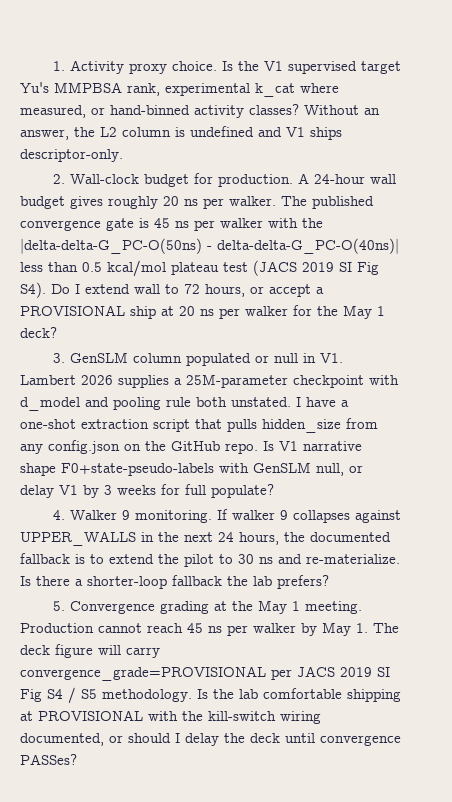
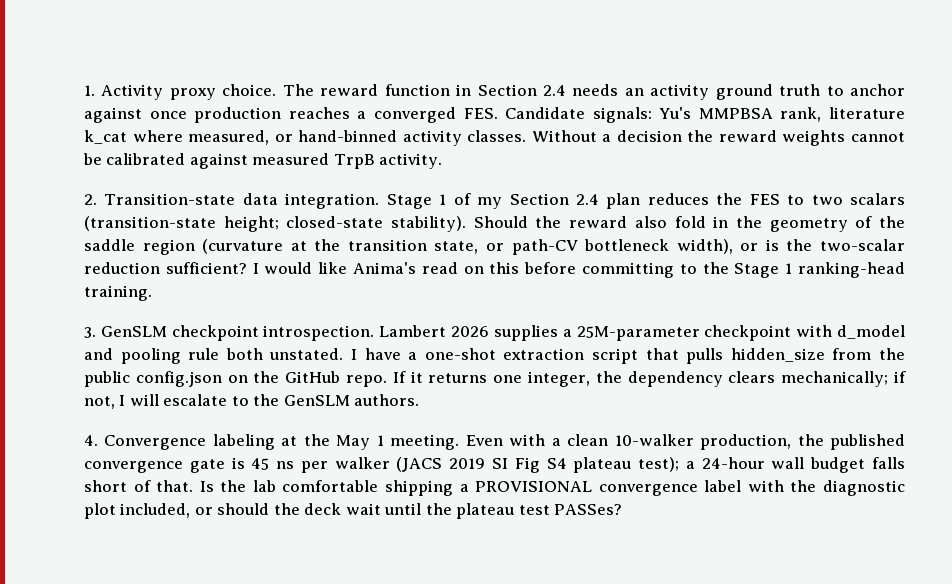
- Is the V1 supervised target Yu's MMPBSA rank, experimental k_cat where measured, or hand-binned activity classes? Without an answer, the L2 column is undefined and V1 ships descriptor-only.
- 2. Wall-clock budget for production. A 24-hour wall budget gives roughly 20 ns per walker. The published convergence gate is 45 ns per walker with the |delta-delta-G_PC-O(50ns) - delta-delta-G_PC-O(40ns)| less than 0.5 kcal/mol plateau test (JACS 2019 SI Fig S4). Do I extend wall to 72 hours, or accept a PROVISIONAL ship at 20 ns per walker for the May 1 deck?
- 3. GenSLM column populated or null in V1. Lambert 2026 supplies a 25M-parameter checkpoint with d_model and pooling rule both unstated.
+ The reward function in Section 2.4 needs an activity ground truth to anchor against once production reaches a converged FES. Candidate signals: Yu's MMPBSA rank, literature k_cat where measured, or hand-binned activity classes. Without a decision the reward weights cannot be calibrated against measured TrpB activity.
+ 2. Transition-state data integration. Stage 1 of my Section 2.4 plan reduces the FES to two scalars (transition-state height; closed-state stability). Should the reward also fold in the geometry of the saddle region (curvature at the transition state, or path-CV bottleneck width), or is the two-scalar reduction sufficient? I would like Anima's read on this before committing to the Stage 1 ranking-head training.
+ 3. GenSLM checkpoint introspection. Lambert 2026 supplies a 25M-parameter checkpoint with d_model and pooling rule both unstated.
- I have a one-shot extraction script that pulls hidden_size from any config.json on the GitHub repo.
+ I have a one-shot extraction script that pulls hidden_size from the public config.json on the GitHub repo.
- Is V1 narrative shape F0+state-pseudo-labels with GenSLM null, or delay V1 by 3 weeks for full populate?
- 4. Walker 9 monitoring. If walker 9 collapses against UPPER_WALLS in the next 24 hours, the documented fallback is to extend the pilot to 30 ns and re-materialize. Is there a shorter-loop fallback the lab prefers?
- 5. Convergence grading at the May 1 meeting.
+ If it returns one integer, the dependency clears mechanically; if not, I will escalate to the GenSLM authors.
+ 4. Convergence labeling at the May 1 meeting.
- Production cannot reach 45 ns per walker by May 1. The deck figure will carry convergence_grade=PROVISIONAL per JACS 2019 SI Fig S4 / S5 methodology.
+ Even with a clean 10-walker production, the published convergence gate is 45 ns per walker (JACS 2019 SI Fig S4 plateau test); a 24-hour wall budget falls short of that.
- Is the lab comfortable shipping at PROVISIONAL with the kill-switch wiring documented, or should I delay the deck until convergence PASSes?
+ Is the lab comfortable shipping a PROVISIONAL convergence label with the diagnostic plot included, or should the deck wait until the plateau test PASSes?

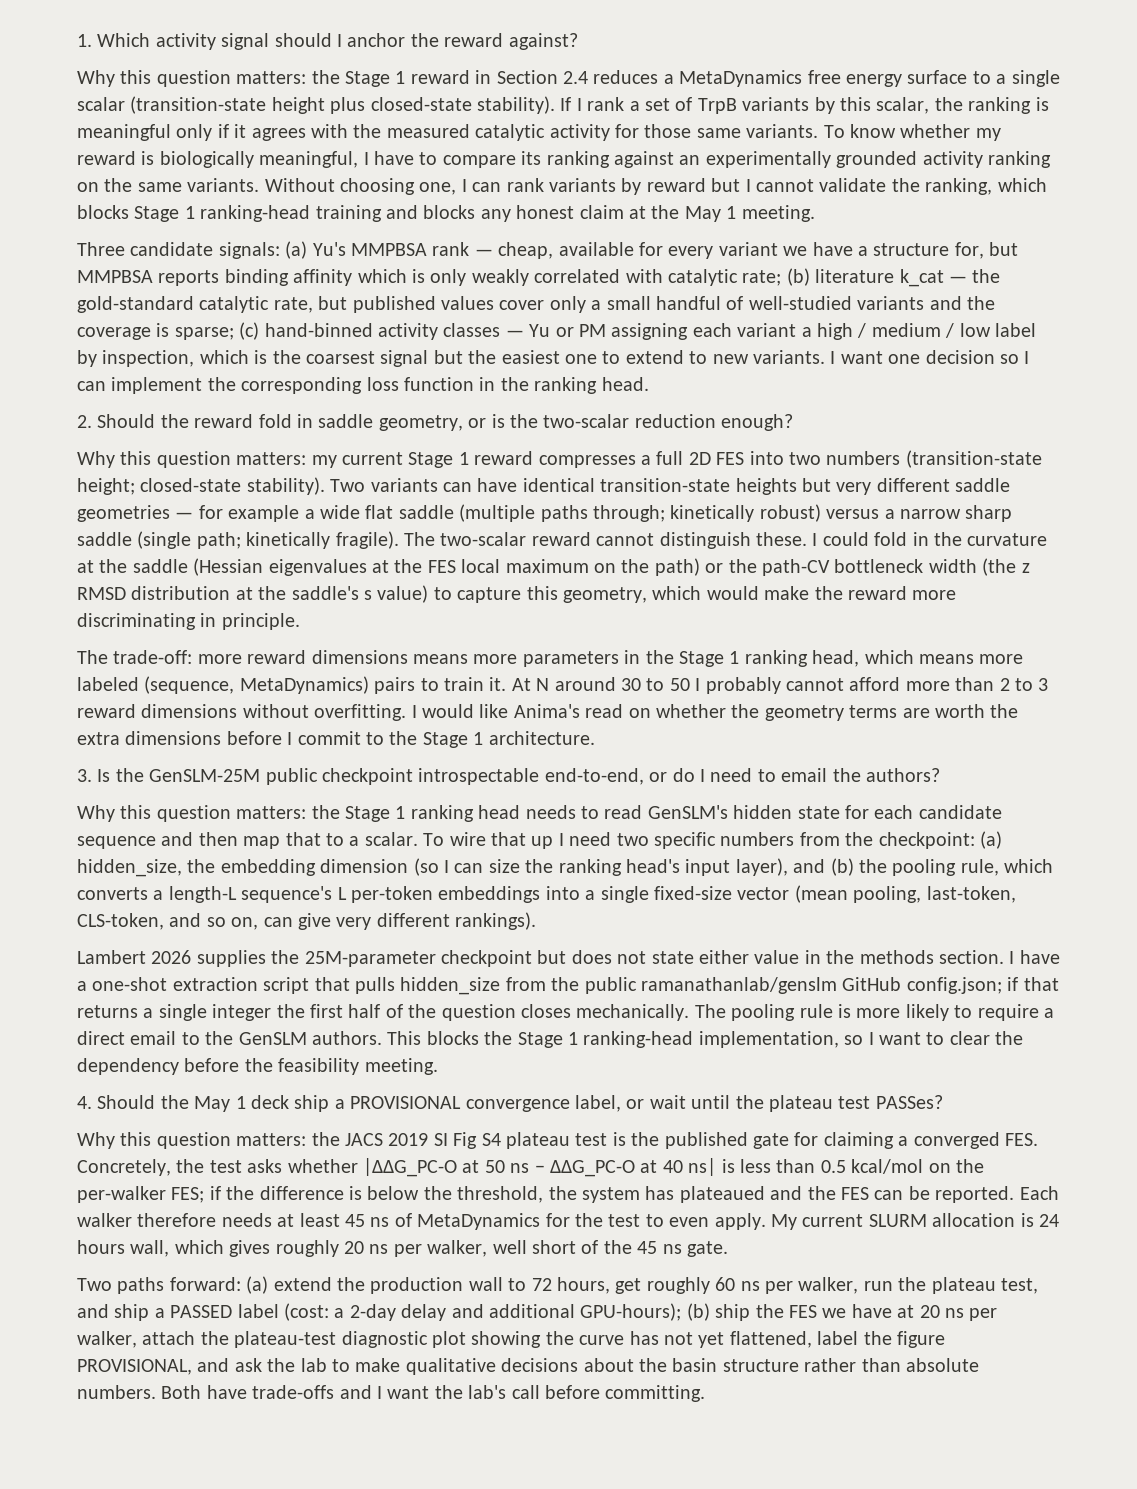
- 1. Activity proxy choice. The reward function in Section 2.4 needs an activity ground truth to anchor against once production reaches a converged FES. Candidate signals: Yu's MMPBSA rank, literature k_cat where measured, or hand-binned activity classes. Without a decision the reward weights cannot be calibrated against measured TrpB activity.
- 2. Transition-state data integration. Stage 1 of my Section 2.4 plan reduces the FES to two scalars (transition-state height; closed-state stability). Should the reward also fold in the geometry of the saddle region (curvature at the transition state, or path-CV bottleneck width), or is the two-scalar reduction sufficient?
+ 1. Which activity signal should I anchor the reward against?
+ Why this question matters: the Stage 1 reward in Section 2.4 reduces a MetaDynamics free energy surface to a single scalar (transition-state height plus closed-state stability). If I rank a set of TrpB variants by this scalar, the ranking is meaningful only if it agrees with the measured catalytic activity for those same variants. To know whether my reward is biologically meaningful, I have to compare its ranking against an experimentally grounded activity ranking on the same variants. Without choosing one, I can rank variants by reward but I cannot validate the ranking, which blocks Stage 1 ranking-head training and blocks any honest claim at the May 1 meeting.
+ Three candidate signals: (a) Yu's MMPBSA rank — cheap, available for every variant we have a structure for, but MMPBSA reports binding affinity which is only weakly correlated with catalytic rate; (b) literature k_cat — the gold-standard catalytic rate, but published values cover only a small handful of well-studied variants and the coverage is sparse; (c) hand-binned activity classes — Yu or PM assigning each variant a high / medium / low label by inspection, which is the coarsest signal but the easiest one to extend to new variants. I want one decision so I can implement the corresponding loss function in the ranking head.
+ 2. Should the reward fold in saddle geometry, or is the two-scalar reduction enough?
+ Why this question matters: my current Stage 1 reward compresses a full 2D FES into two numbers (transition-state height; closed-state stability). Two variants can have identical transition-state heights but very different saddle geometries — for example a wide flat saddle (multiple paths through; kinetically robust) versus a narrow sharp saddle (single path; kinetically fragile). The two-scalar reward cannot distinguish these. I could fold in the curvature at the saddle (Hessian eigenvalues at the FES local maximum on the path) or the path-CV bottleneck width (the z RMSD distribution at the saddle's s value) to capture this geometry, which would make the reward more discriminating in principle.
+ The trade-off: more reward dimensions means more parameters in the Stage 1 ranking head, which means more labeled (sequence, MetaDynamics) pairs to train it. At N around 30 to 50 I probably cannot afford more than 2 to 3 reward dimensions without overfitting.
- I would like Anima's read on this before committing to the Stage 1 ranking-head training.
+ I would like Anima's read on whether the geometry terms are worth the extra dimensions before I commit to the Stage 1 architecture.
- 3. GenSLM checkpoint introspection. Lambert 2026 supplies a 25M-parameter checkpoint with d_model and pooling rule both unstated.
+ 3. Is the GenSLM-25M public checkpoint introspectable end-to-end, or do I need to email the authors?
+ Why this question matters: the Stage 1 ranking head needs to read GenSLM's hidden state for each candidate sequence and then map that to a scalar. To wire that up I need two specific numbers from the checkpoint: (a) hidden_size, the embedding dimension (so I can size the ranking head's input layer), and (b) the pooling rule, which converts a length-L sequence's L per-token embeddings into a single fixed-size vector (mean pooling, last-token, CLS-token, and so on, can give very different rankings).
+ Lambert 2026 supplies the 25M-parameter checkpoint but does not state either value in the methods section.
- I have a one-shot extraction script that pulls hidden_size from the public config.json on the GitHub repo. If it returns one integer, the dependency clears mechanically; if not, I will escalate to the GenSLM authors.
- 4. Convergence labeling at the May 1 meeting. Even with a clean 10-walker production, the published convergence gate is 45 ns per walker (JACS 2019 SI Fig S4 plateau test); a 24-hour wall budget falls short of that. Is the lab comfortable shipping a PROVISIONAL convergence label with the diagnostic plot included, or should the deck wait until the plateau test PASSes?
+ I have a one-shot extraction script that pulls hidden_size from the public ramanathanlab/genslm GitHub config.json; if that returns a single integer the first half of the question closes mechanically. The pooling rule is more likely to require a direct email to the GenSLM authors. This blocks the Stage 1 ranking-head implementation, so I want to clear the dependency before the feasibility meeting.
+ 4. Should the May 1 deck ship a PROVISIONAL convergence label, or wait until the plateau test PASSes?
+ Why this question matters: the JACS 2019 SI Fig S4 plateau test is the published gate for claiming a converged FES. Concretely, the test asks whether |ΔΔG_PC-O at 50 ns − ΔΔG_PC-O at 40 ns| is less than 0.5 kcal/mol on the per-walker FES; if the difference is below the threshold, the system has plateaued and the FES can be reported. Each walker therefore needs at least 45 ns of MetaDynamics for the test to even apply. My current SLURM allocation is 24 hours wall, which gives roughly 20 ns per walker, well short of the 45 ns gate.
+ Two paths forward: (a) extend the production wall to 72 hours, get roughly 60 ns per walker, run the plateau test, and ship a PASSED label (cost: a 2-day delay and additional GPU-hours); (b) ship the FES we have at 20 ns per walker, attach the plateau-test diagnostic plot showing the curve has not yet flattened, label the figure PROVISIONAL, and ask the lab to make qualitative decisions about the basin structure rather than absolute numbers. Both have trade-offs and I want the lab's call before committing.

